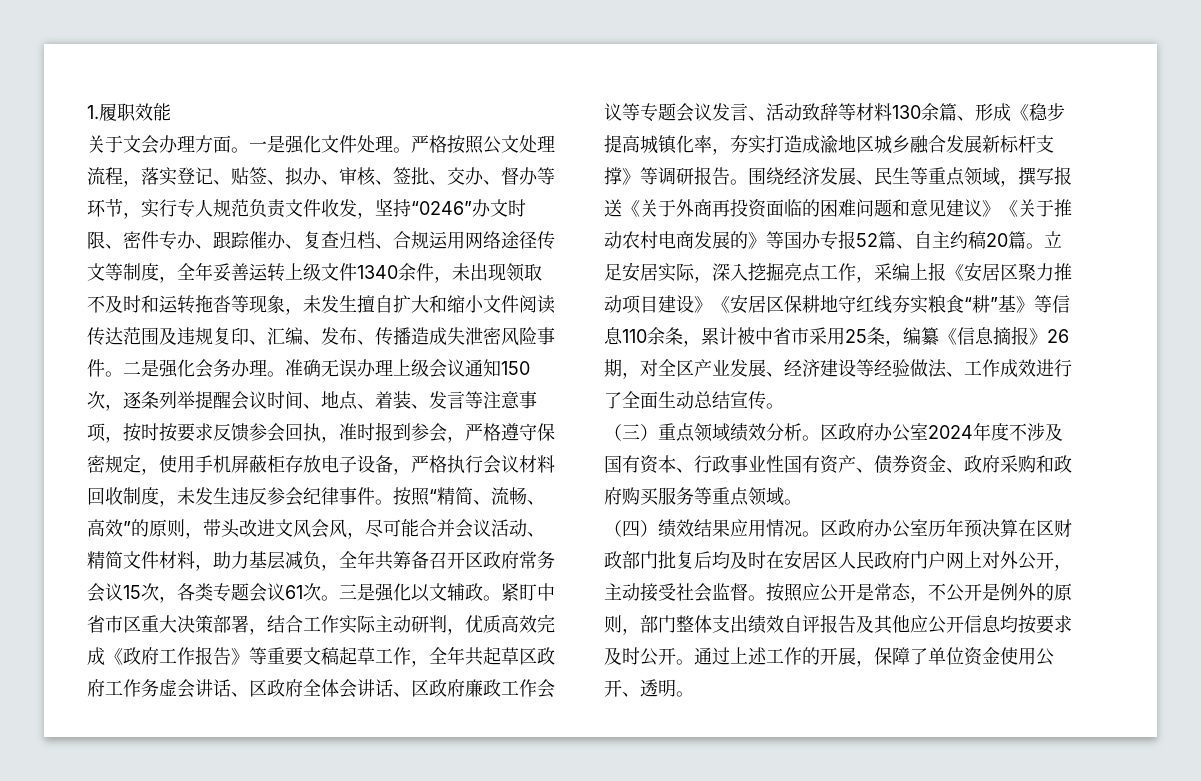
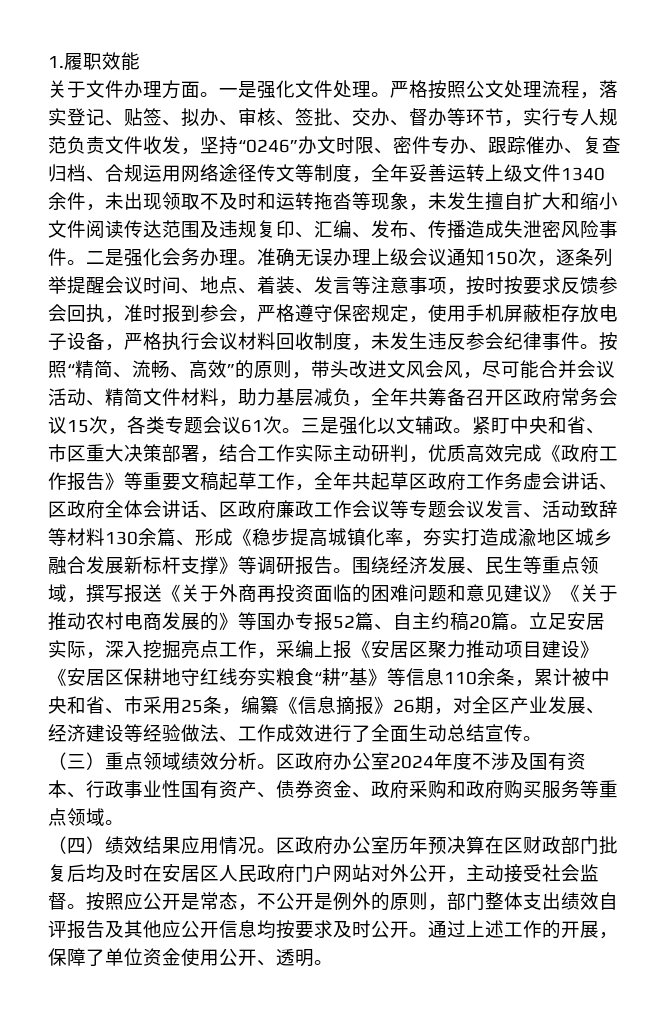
- 关于文会办理方面。
+ 关于文件办理方面。
- 紧盯中省市区重大决策部署，结合工作实际主动研判，优质高效完成《政府工作报告》等重要文稿起草工作，全年共起草区政府工作务虚会讲话、区政府全体会讲话、区政府廉政工作会议等专题会议发言、活动致辞等材料130余篇、形成《稳步提高城镇化率，夯实打造成渝地区城乡融合发展新标杆支撑》等调研报告。
+ 紧盯中央和省、市区重大决策部署，结合工作实际主动研判，优质高效完成《政府工作报告》等重要文稿起草工作，全年共起草区政府工作务虚会讲话、区政府全体会讲话、区政府廉政工作会议等专题会议发言、活动致辞等材料130余篇、形成《稳步提高城镇化率，夯实打造成渝地区城乡融合发展新标杆支撑》等调研报告。
- 立足安居实际，深入挖掘亮点工作，采编上报《安居区聚力推动项目建设》《安居区保耕地守红线夯实粮食“耕”基》等信息110余条，累计被中省市采用25条，编纂《信息摘报》26期，对全区产业发展、经济建设等经验做法、工作成效进行了全面生动总结宣传。
+ 立足安居实际，深入挖掘亮点工作，采编上报《安居区聚力推动项目建设》《安居区保耕地守红线夯实粮食“耕”基》等信息110余条，累计被中央和省、市采用25条，编纂《信息摘报》26期，对全区产业发展、经济建设等经验做法、工作成效进行了全面生动总结宣传。
- 区政府办公室历年预决算在区财政部门批复后均及时在安居区人民政府门户网上对外公开，主动接受社会监督。
+ 区政府办公室历年预决算在区财政部门批复后均及时在安居区人民政府门户网站对外公开，主动接受社会监督。

